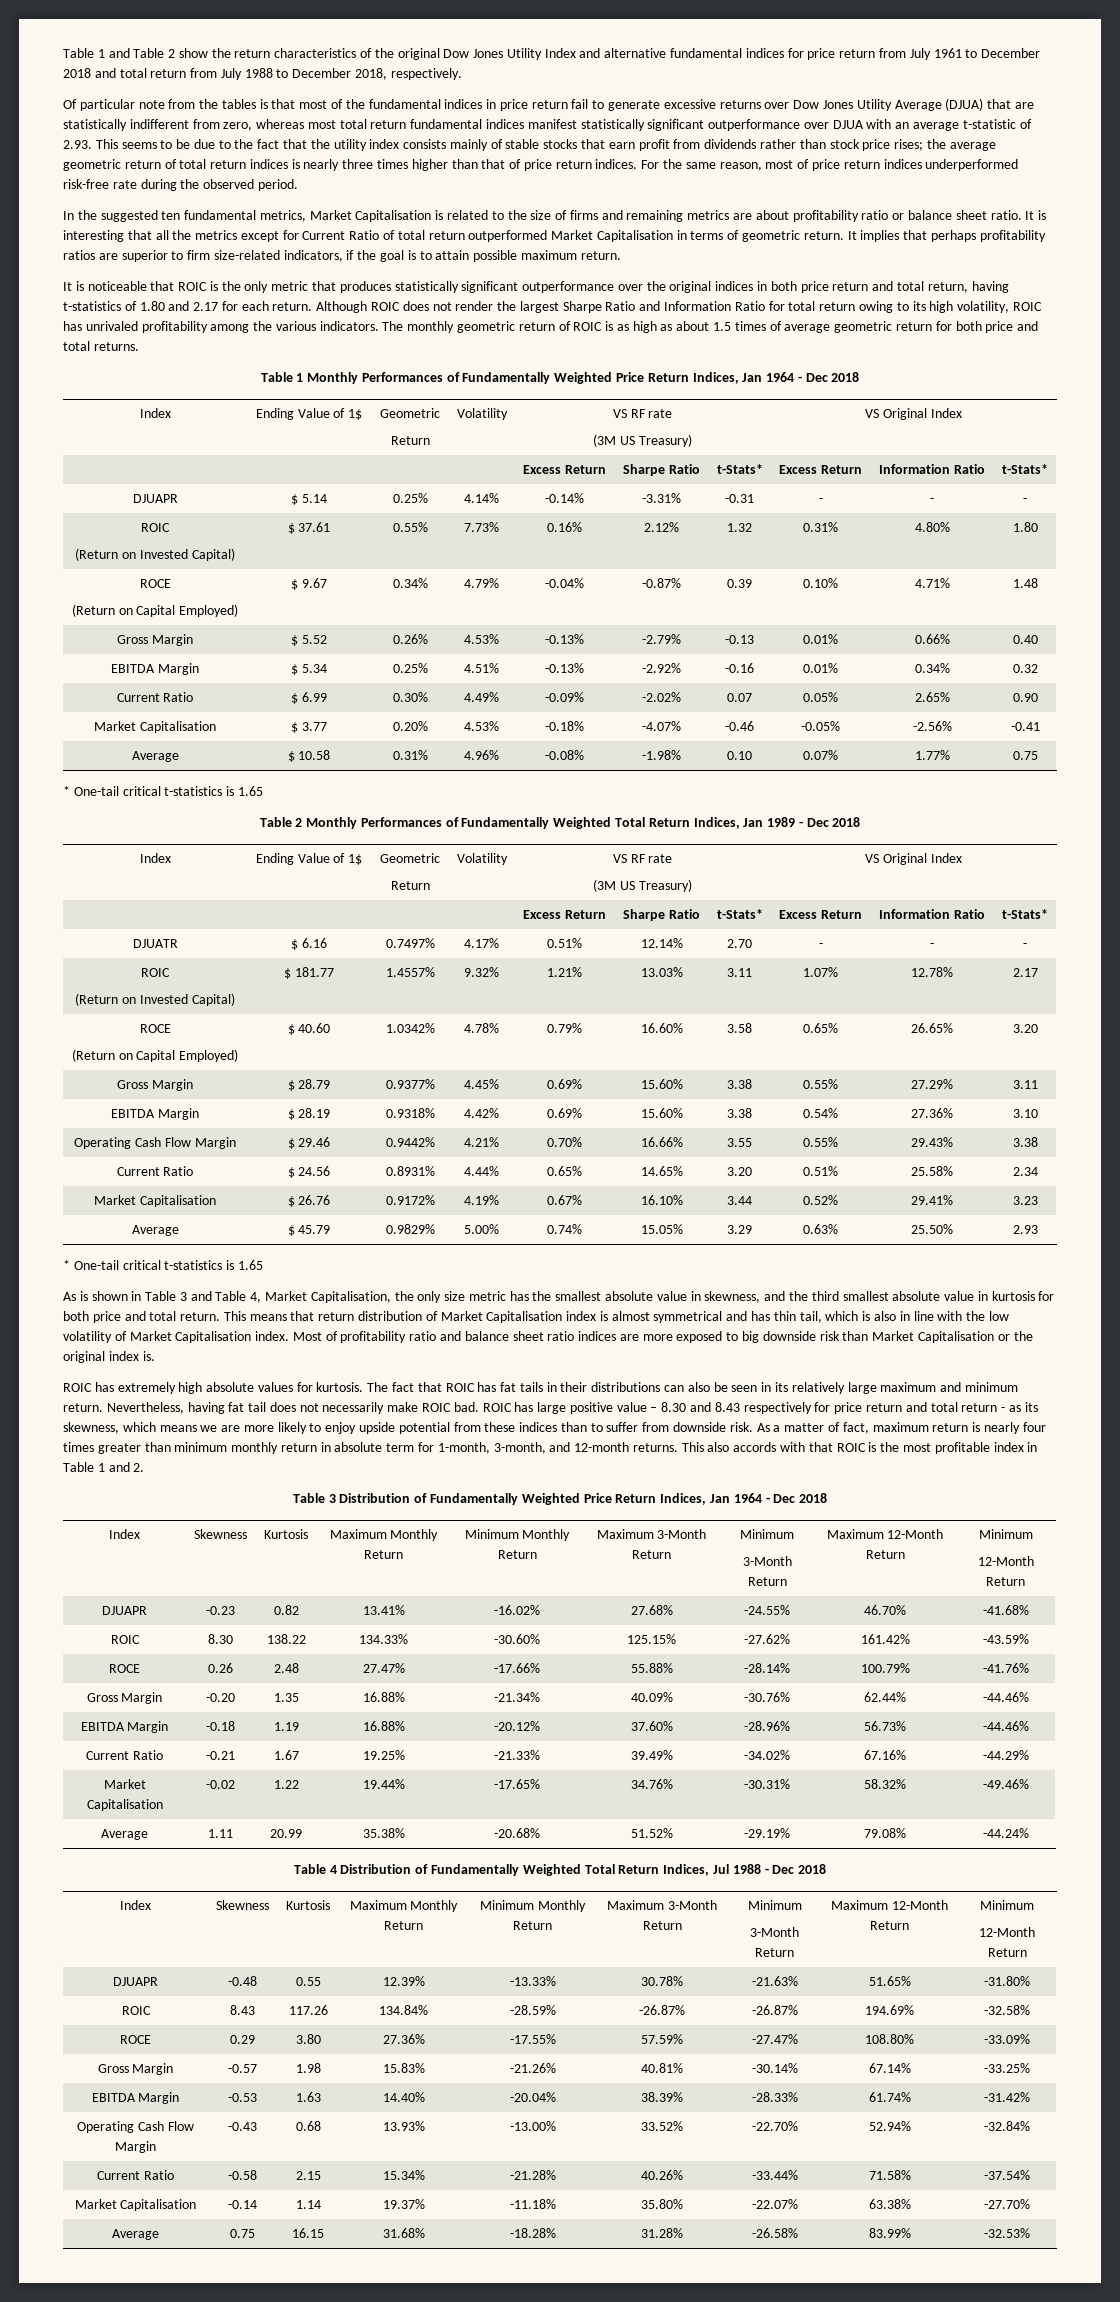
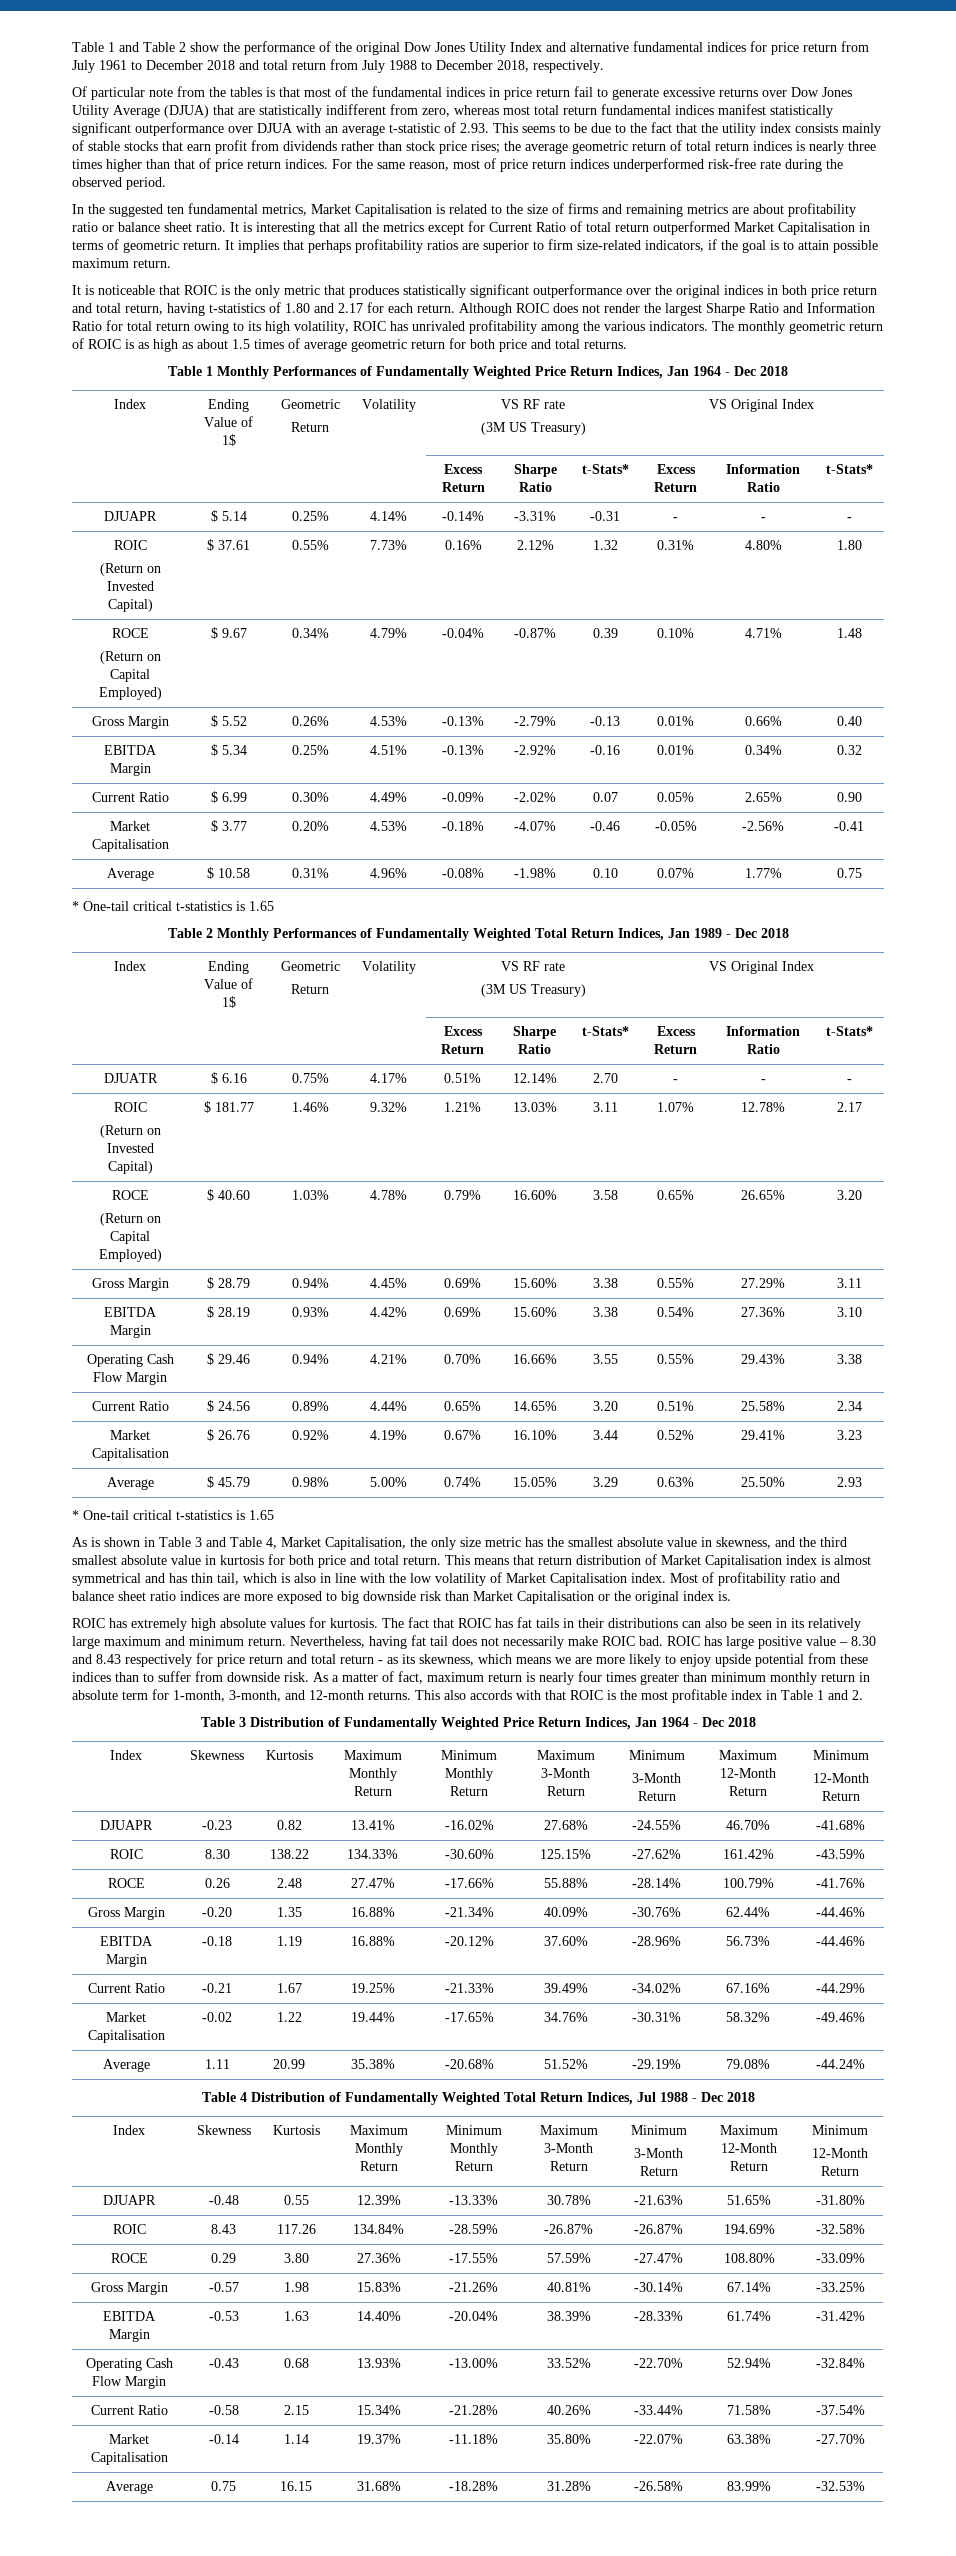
- Table 1 and Table 2 show the return characteristics of the original Dow Jones Utility Index and alternative fundamental indices for price return from July 1961 to December 2018 and total return from July 1988 to December 2018, respectively.
+ Table 1 and Table 2 show the performance of the original Dow Jones Utility Index and alternative fundamental indices for price return from July 1961 to December 2018 and total return from July 1988 to December 2018, respectively.
- DJUATR | $ 6.16 | 0.7497% | 4.17% | 0.51% | 12.14% | 2.70 | - | - | -
+ DJUATR | $ 6.16 | 0.75% | 4.17% | 0.51% | 12.14% | 2.70 | - | - | -
  ROIC
- (Return on Invested Capital) | $ 181.77 | 1.4557% | 9.32% | 1.21% | 13.03% | 3.11 | 1.07% | 12.78% | 2.17
+ (Return on Invested Capital) | $ 181.77 | 1.46% | 9.32% | 1.21% | 13.03% | 3.11 | 1.07% | 12.78% | 2.17
  ROCE
- (Return on Capital Employed) | $ 40.60 | 1.0342% | 4.78% | 0.79% | 16.60% | 3.58 | 0.65% | 26.65% | 3.20
+ (Return on Capital Employed) | $ 40.60 | 1.03% | 4.78% | 0.79% | 16.60% | 3.58 | 0.65% | 26.65% | 3.20
- Gross Margin | $ 28.79 | 0.9377% | 4.45% | 0.69% | 15.60% | 3.38 | 0.55% | 27.29% | 3.11
+ Gross Margin | $ 28.79 | 0.94% | 4.45% | 0.69% | 15.60% | 3.38 | 0.55% | 27.29% | 3.11
- EBITDA Margin | $ 28.19 | 0.9318% | 4.42% | 0.69% | 15.60% | 3.38 | 0.54% | 27.36% | 3.10
+ EBITDA Margin | $ 28.19 | 0.93% | 4.42% | 0.69% | 15.60% | 3.38 | 0.54% | 27.36% | 3.10
- Operating Cash Flow Margin | $ 29.46 | 0.9442% | 4.21% | 0.70% | 16.66% | 3.55 | 0.55% | 29.43% | 3.38
+ Operating Cash Flow Margin | $ 29.46 | 0.94% | 4.21% | 0.70% | 16.66% | 3.55 | 0.55% | 29.43% | 3.38
- Current Ratio | $ 24.56 | 0.8931% | 4.44% | 0.65% | 14.65% | 3.20 | 0.51% | 25.58% | 2.34
+ Current Ratio | $ 24.56 | 0.89% | 4.44% | 0.65% | 14.65% | 3.20 | 0.51% | 25.58% | 2.34
- Market Capitalisation | $ 26.76 | 0.9172% | 4.19% | 0.67% | 16.10% | 3.44 | 0.52% | 29.41% | 3.23
+ Market Capitalisation | $ 26.76 | 0.92% | 4.19% | 0.67% | 16.10% | 3.44 | 0.52% | 29.41% | 3.23
- Average | $ 45.79 | 0.9829% | 5.00% | 0.74% | 15.05% | 3.29 | 0.63% | 25.50% | 2.93
+ Average | $ 45.79 | 0.98% | 5.00% | 0.74% | 15.05% | 3.29 | 0.63% | 25.50% | 2.93

